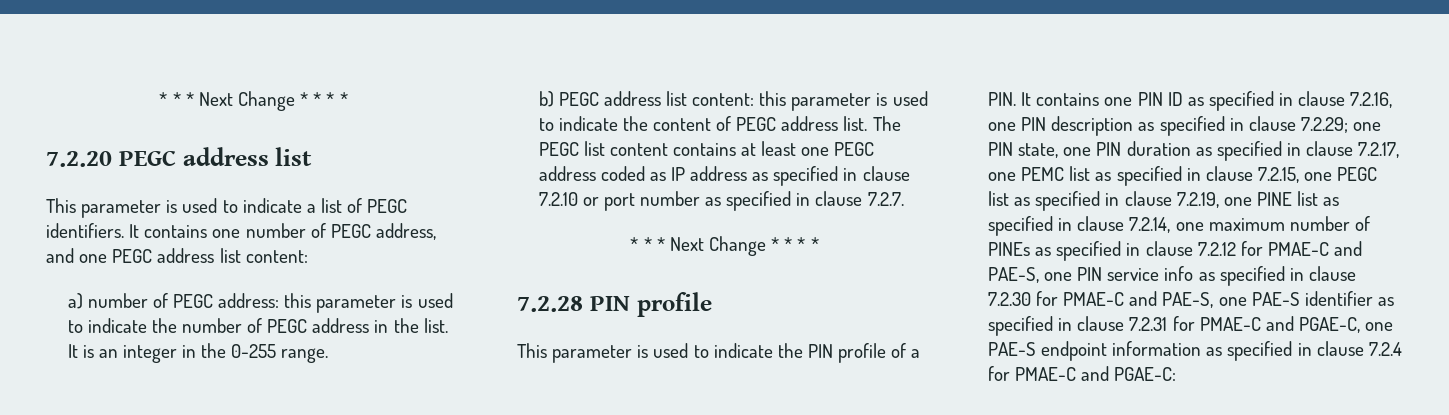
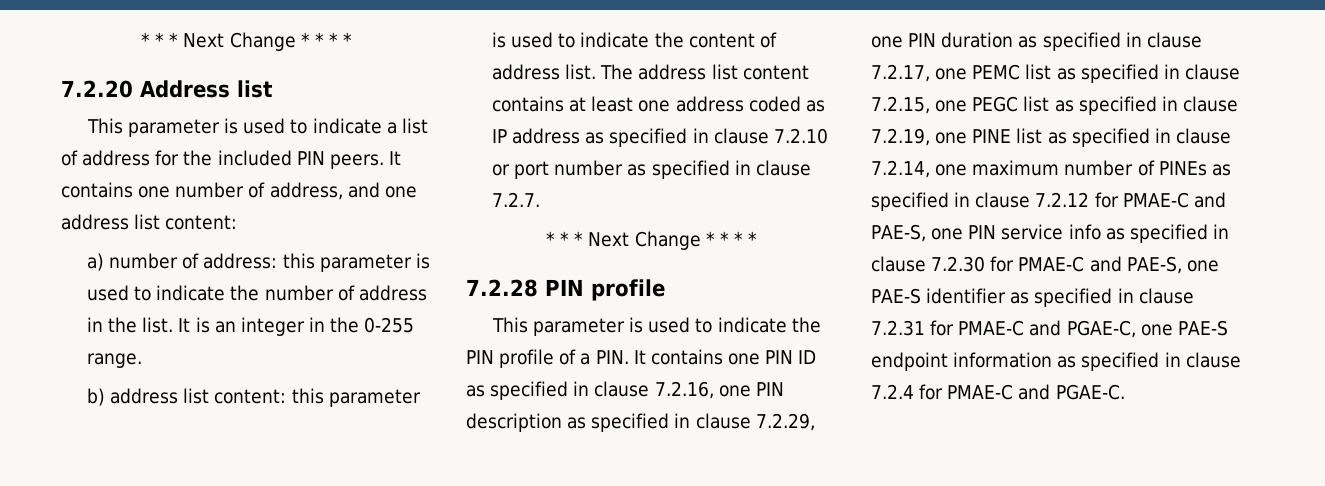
- 7.2.20 PEGC address list
+ 7.2.20 Address list
- This parameter is used to indicate a list of PEGC identifiers.
+ This parameter is used to indicate a list of address for the included PIN peers.
- It contains one number of PEGC address, and one PEGC address list content:
+ It contains one number of address, and one address list content:
- a) number of PEGC address: this parameter is used to indicate the number of PEGC address in the list.
+ a) number of address: this parameter is used to indicate the number of address in the list.
- b) PEGC address list content: this parameter is used to indicate the content of PEGC address list.
+ b) address list content: this parameter is used to indicate the content of address list.
- The PEGC list content contains at least one PEGC address coded as IP address as specified in clause 7.2.10 or port number as specified in clause 7.2.7.
+ The address list content contains at least one address coded as IP address as specified in clause 7.2.10 or port number as specified in clause 7.2.7.
- This parameter is used to indicate the PIN profile of a PIN. It contains one PIN ID as specified in clause 7.2.16, one PIN description as specified in clause 7.2.29; one PIN state, one PIN duration as specified in clause 7.2.17, one PEMC list as specified in clause 7.2.15, one PEGC list as specified in clause 7.2.19, one PINE list as specified in clause 7.2.14, one maximum number of PINEs as specified in clause 7.2.12 for PMAE-C and PAE-S, one PIN service info as specified in clause 7.2.30 for PMAE-C and PAE-S, one PAE-S identifier as specified in clause 7.2.31 for PMAE-C and PGAE-C, one PAE-S endpoint information as specified in clause 7.2.4 for PMAE-C and PGAE-C:
+ This parameter is used to indicate the PIN profile of a PIN. It contains one PIN ID as specified in clause 7.2.16, one PIN description as specified in clause 7.2.29, one PIN duration as specified in clause 7.2.17, one PEMC list as specified in clause 7.2.15, one PEGC list as specified in clause 7.2.19, one PINE list as specified in clause 7.2.14, one maximum number of PINEs as specified in clause 7.2.12 for PMAE-C and PAE-S, one PIN service info as specified in clause 7.2.30 for PMAE-C and PAE-S, one PAE-S identifier as specified in clause 7.2.31 for PMAE-C and PGAE-C, one PAE-S endpoint information as specified in clause 7.2.4 for PMAE-C and PGAE-C.

